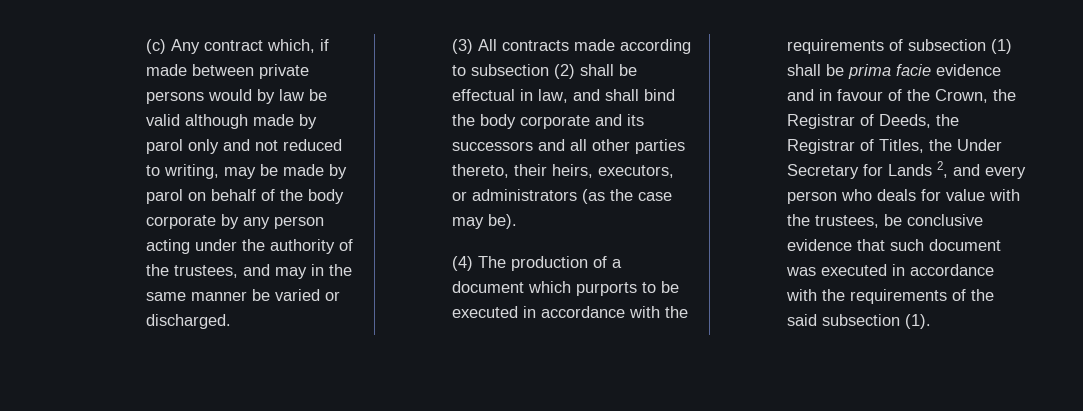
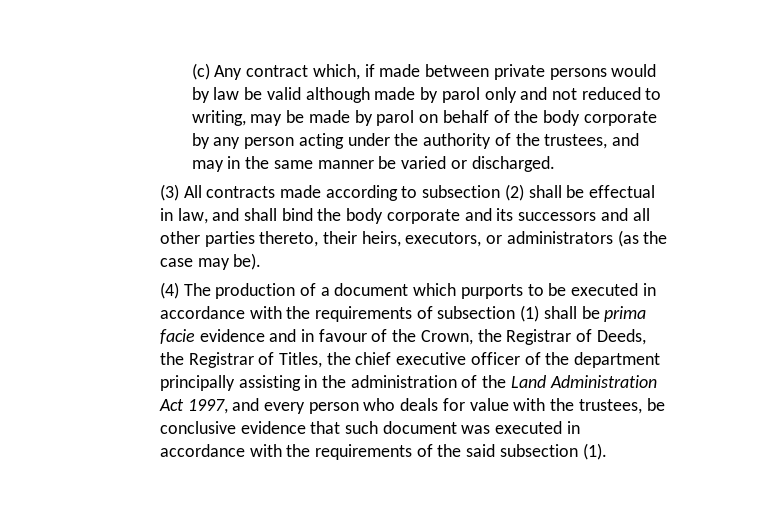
- (4) The production of a document which purports to be executed in accordance with the requirements of subsection (1) shall be prima facie evidence and in favour of the Crown, the Registrar of Deeds, the Registrar of Titles, the Under Secretary for Lands 2, and every person who deals for value with the trustees, be conclusive evidence that such document was executed in accordance with the requirements of the said subsection (1).
+ (4) The production of a document which purports to be executed in accordance with the requirements of subsection (1) shall be prima facie evidence and in favour of the Crown, the Registrar of Deeds, the Registrar of Titles, the chief executive officer of the department principally assisting in the administration of the Land Administration Act 1997, and every person who deals for value with the trustees, be conclusive evidence that such document was executed in accordance with the requirements of the said subsection (1).

